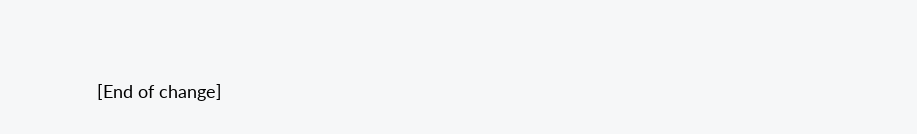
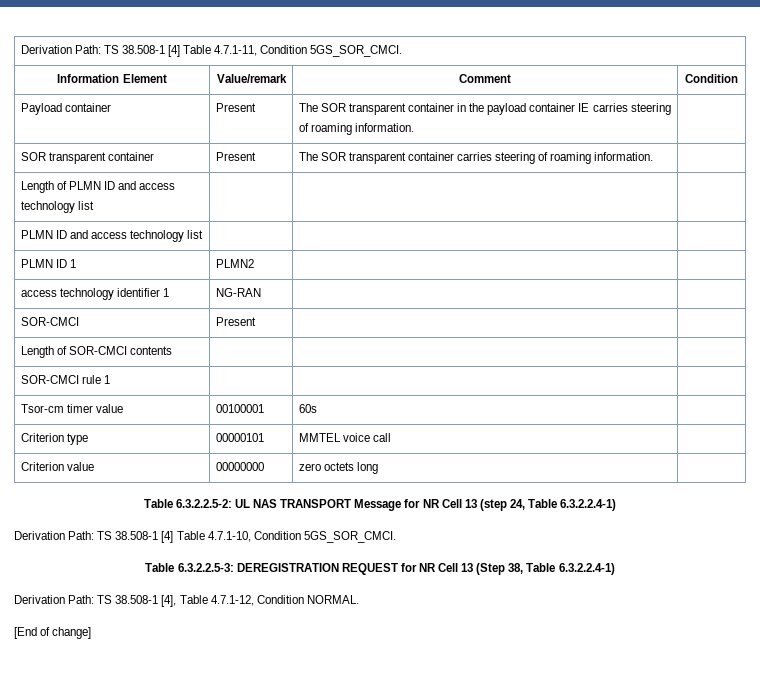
+ Derivation Path: TS 38.508-1 [4] Table 4.7.1-11, Condition 5GS_SOR_CMCI.
+ Information Element | Value/remark | Comment | Condition
+ Payload container | Present | The SOR transparent container in the payload container IE carries steering of roaming information. |
+ SOR transparent container | Present | The SOR transparent container carries steering of roaming information. |
+ Length of PLMN ID and access technology list | | |
+ PLMN ID and access technology list | | |
+ PLMN ID 1 | PLMN2 | |
+ access technology identifier 1 | NG-RAN | |
+ SOR-CMCI | Present | |
+ Length of SOR-CMCI contents | | |
+ SOR-CMCI rule 1 | | |
+ Tsor-cm timer value | 00100001 | 60s |
+ Criterion type | 00000101 | MMTEL voice call |
+ Criterion value | 00000000 | zero octets long |
+ Table 6.3.2.2.5-2: UL NAS TRANSPORT Message for NR Cell 13 (step 24, Table 6.3.2.2.4-1)
+ Derivation Path: TS 38.508-1 [4] Table 4.7.1-10, Condition 5GS_SOR_CMCI.
+ Table 6.3.2.2.5-3: DEREGISTRATION REQUEST for NR Cell 13 (Step 38, Table 6.3.2.2.4-1)
+ Derivation Path: TS 38.508-1 [4], Table 4.7.1-12, Condition NORMAL.

